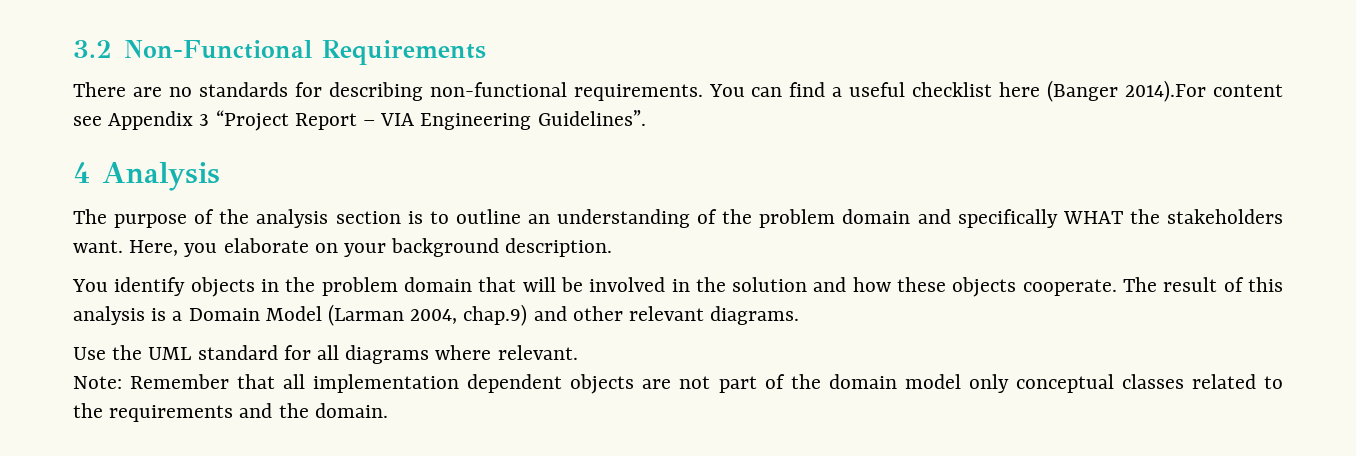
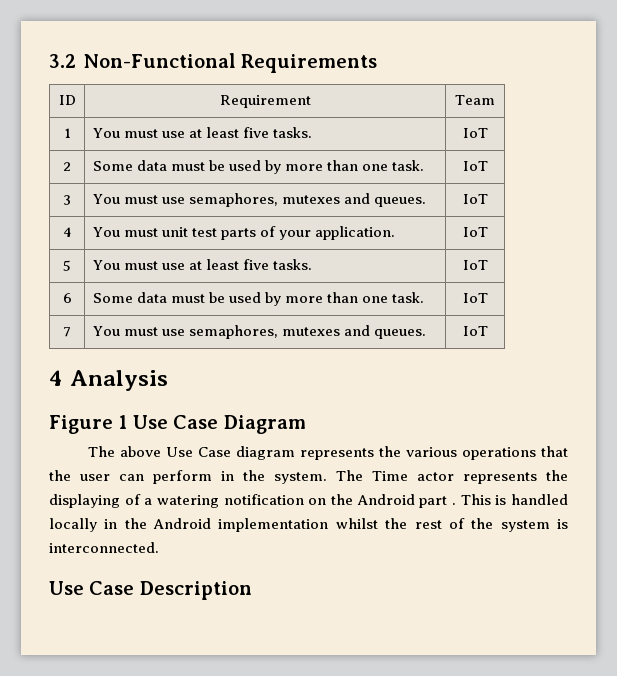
- There are no standards for describing non-functional requirements. You can find a useful checklist here (Banger 2014).For content see Appendix 3 “Project Report – VIA Engineering Guidelines”.
+ ID | Requirement | Team
+ 1 | You must use at least five tasks. | IoT
+ 2 | Some data must be used by more than one task. | IoT
+ 3 | You must use semaphores, mutexes and queues. | IoT
+ 4 | You must unit test parts of your application. | IoT
+ 5 | You must use at least five tasks. | IoT
+ 6 | Some data must be used by more than one task. | IoT
+ 7 | You must use semaphores, mutexes and queues. | IoT
  4 Analysis
- The purpose of the analysis section is to outline an understanding of the problem domain and specifically WHAT the stakeholders want. Here, you elaborate on your background description.
- You identify objects in the problem domain that will be involved in the solution and how these objects cooperate. The result of this analysis is a Domain Model (Larman 2004, chap.9) and other relevant diagrams.
- Use the UML standard for all diagrams where relevant.
- Note: Remember that all implementation dependent objects are not part of the domain model only conceptual classes related to the requirements and the domain.
+ Figure 1 Use Case Diagram
+ The above Use Case diagram represents the various operations that the user can perform in the system. The Time actor represents the displaying of a watering notification on the Android part . This is handled locally in the Android implementation whilst the rest of the system is interconnected.
+ Use Case Description

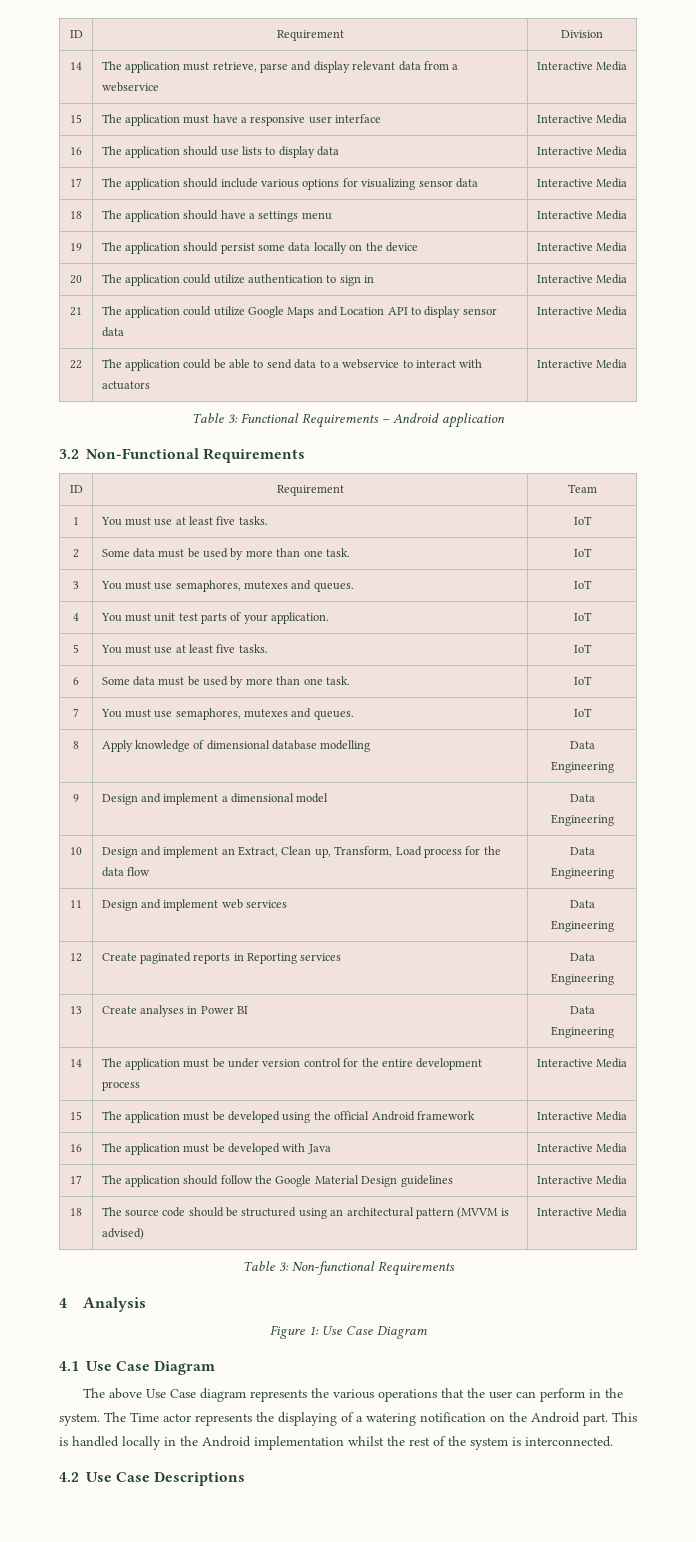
+ ID | Requirement | Division
+ 14 | The application must retrieve, parse and display relevant data from a webservice | Interactive Media
+ 15 | The application must have a responsive user interface | Interactive Media
+ 16 | The application should use lists to display data | Interactive Media
+ 17 | The application should include various options for visualizing sensor data | Interactive Media
+ 18 | The application should have a settings menu | Interactive Media
+ 19 | The application should persist some data locally on the device | Interactive Media
+ 20 | The application could utilize authentication to sign in | Interactive Media
+ 21 | The application could utilize Google Maps and Location API to display sensor data | Interactive Media
+ 22 | The application could be able to send data to a webservice to interact with actuators | Interactive Media
+ Table 3: Functional Requirements – Android application
+ 8 | Apply knowledge of dimensional database modelling | Data Engineering
+ 9 | Design and implement a dimensional model | Data Engineering
+ 10 | Design and implement an Extract, Clean up, Transform, Load process for the data flow | Data Engineering
+ 11 | Design and implement web services | Data Engineering
+ 12 | Create paginated reports in Reporting services | Data Engineering
+ 13 | Create analyses in Power BI | Data Engineering
+ 14 | The application must be under version control for the entire development process | Interactive Media
+ 15 | The application must be developed using the official Android framework | Interactive Media
+ 16 | The application must be developed with Java | Interactive Media
+ 17 | The application should follow the Google Material Design guidelines | Interactive Media
+ 18 | The source code should be structured using an architectural pattern (MVVM is advised) | Interactive Media
+ Table 3: Non-functional Requirements
  4 Analysis
- Figure 1 Use Case Diagram
+ Figure 1: Use Case Diagram
+ 4.1 Use Case Diagram
- The Time actor represents the displaying of a watering notification on the Android part .
+ The Time actor represents the displaying of a watering notification on the Android part.
- Use Case Description
+ 4.2 Use Case Descriptions

